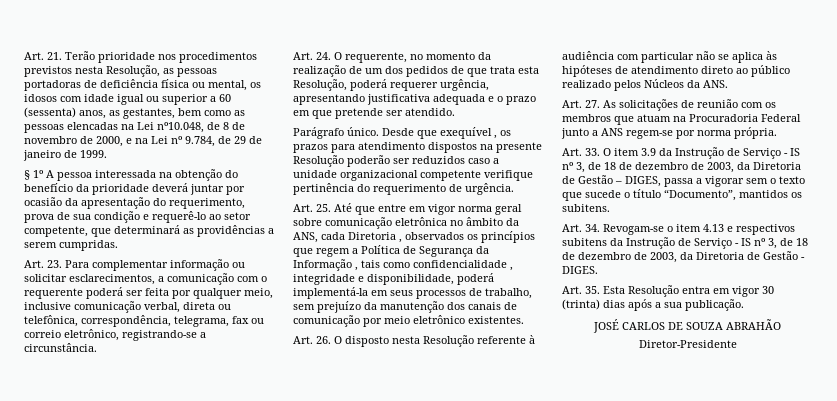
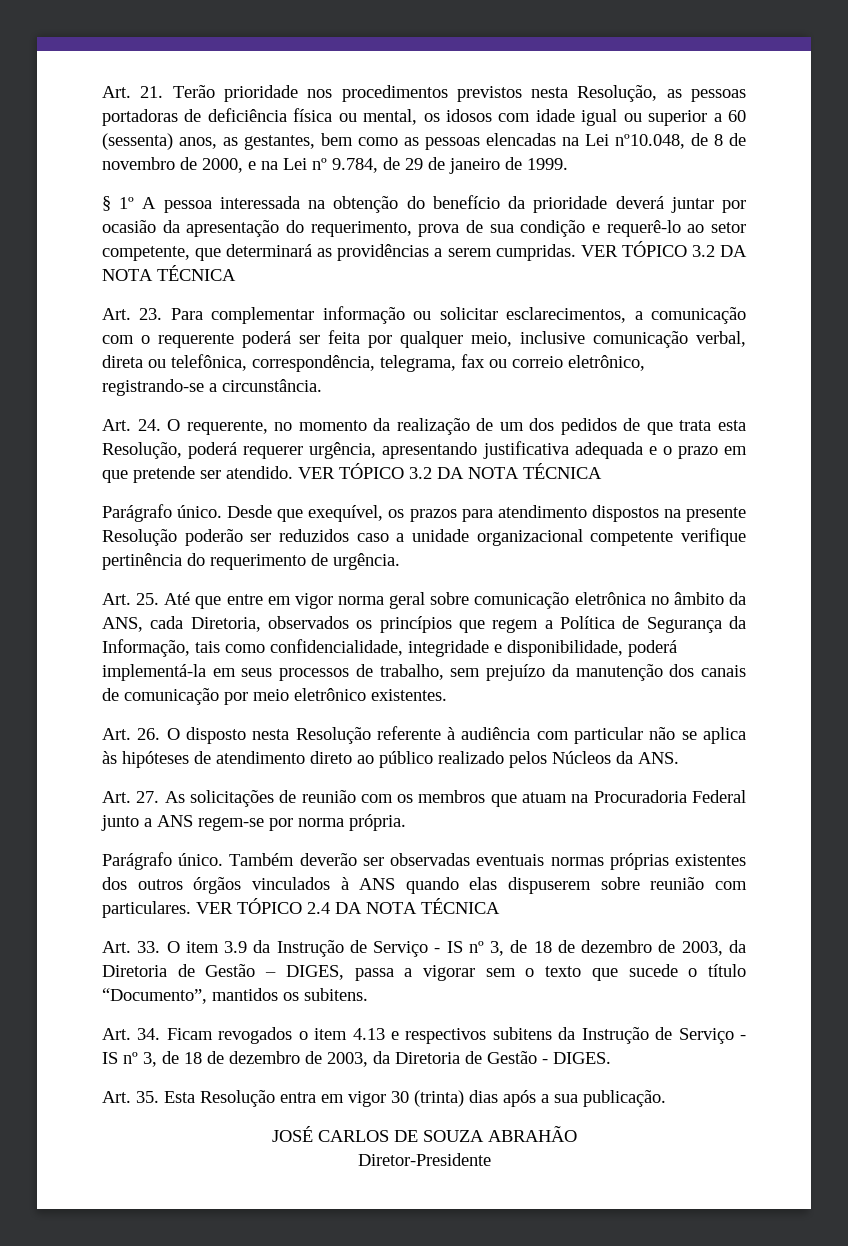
- § 1º A pessoa interessada na obtenção do benefício da prioridade deverá juntar por ocasião da apresentação do requerimento, prova de sua condição e requerê-lo ao setor competente, que determinará as providências a serem cumpridas.
+ § 1º A pessoa interessada na obtenção do benefício da prioridade deverá juntar por ocasião da apresentação do requerimento, prova de sua condição e requerê-lo ao setor competente, que determinará as providências a serem cumpridas. VER TÓPICO 3.2 DA NOTA TÉCNICA
- Art. 24. O requerente, no momento da realização de um dos pedidos de que trata esta Resolução, poderá requerer urgência, apresentando justificativa adequada e o prazo em que pretende ser atendido.
+ Art. 24. O requerente, no momento da realização de um dos pedidos de que trata esta Resolução, poderá requerer urgência, apresentando justificativa adequada e o prazo em que pretende ser atendido. VER TÓPICO 3.2 DA NOTA TÉCNICA
- Desde que exequível , os prazos para atendimento dispostos na presente Resolução poderão ser reduzidos caso a unidade organizacional competente verifique pertinência do requerimento de urgência.
+ Desde que exequível, os prazos para atendimento dispostos na presente Resolução poderão ser reduzidos caso a unidade organizacional competente verifique pertinência do requerimento de urgência.
- Art. 25. Até que entre em vigor norma geral sobre comunicação eletrônica no âmbito da ANS, cada Diretoria , observados os princípios que regem a Política de Segurança da Informação , tais como confidencialidade , integridade e disponibilidade, poderá implementá-la em seus processos de trabalho, sem prejuízo da manutenção dos canais de comunicação por meio eletrônico existentes.
+ Art. 25. Até que entre em vigor norma geral sobre comunicação eletrônica no âmbito da ANS, cada Diretoria, observados os princípios que regem a Política de Segurança da Informação, tais como confidencialidade, integridade e disponibilidade, poderá implementá-la em seus processos de trabalho, sem prejuízo da manutenção dos canais de comunicação por meio eletrônico existentes.
+ Parágrafo único. Também deverão ser observadas eventuais normas próprias existentes dos outros órgãos vinculados à ANS quando elas dispuserem sobre reunião com particulares. VER TÓPICO 2.4 DA NOTA TÉCNICA
- Art. 34. Revogam-se o item 4.13 e respectivos subitens da Instrução de Serviço - IS nº 3, de 18 de dezembro de 2003, da Diretoria de Gestão - DIGES.
+ Art. 34. Ficam revogados o item 4.13 e respectivos subitens da Instrução de Serviço - IS nº 3, de 18 de dezembro de 2003, da Diretoria de Gestão - DIGES.

